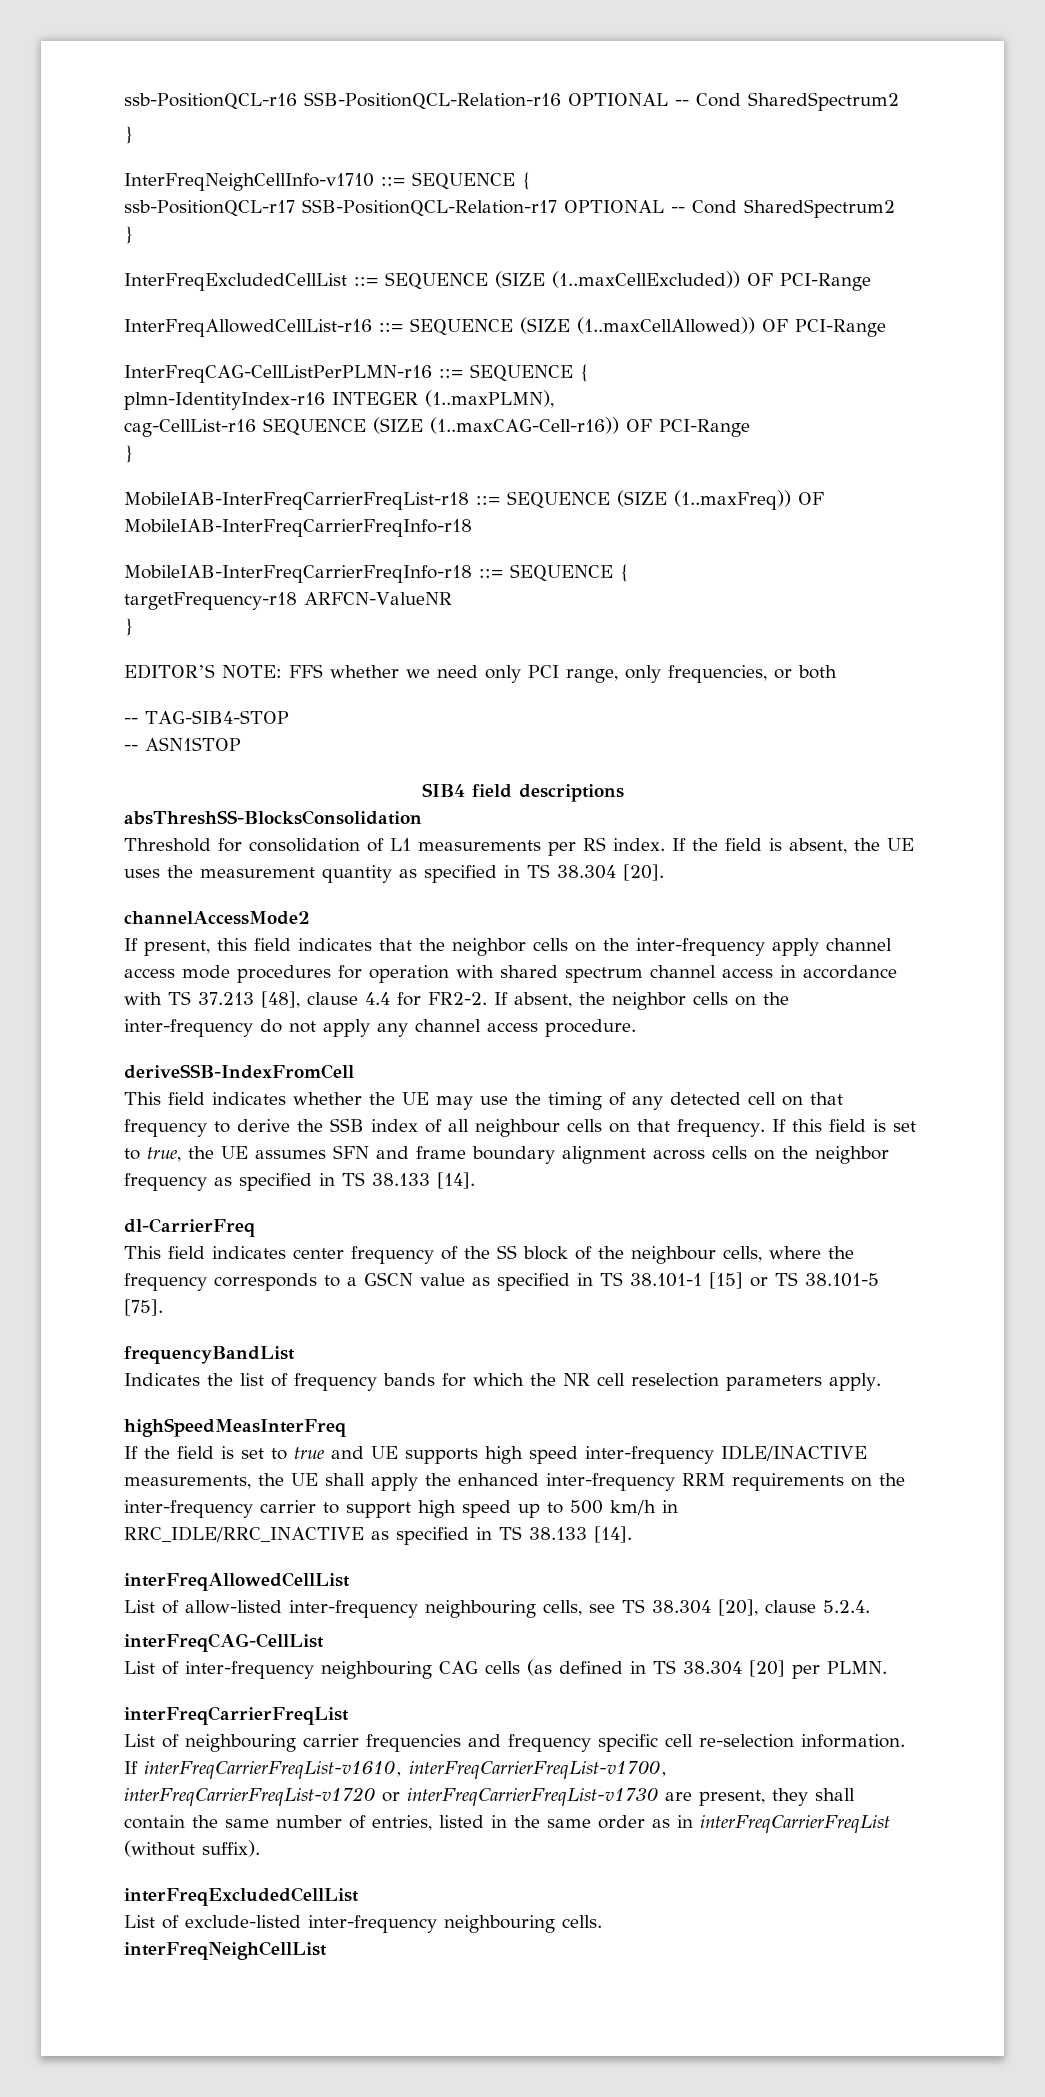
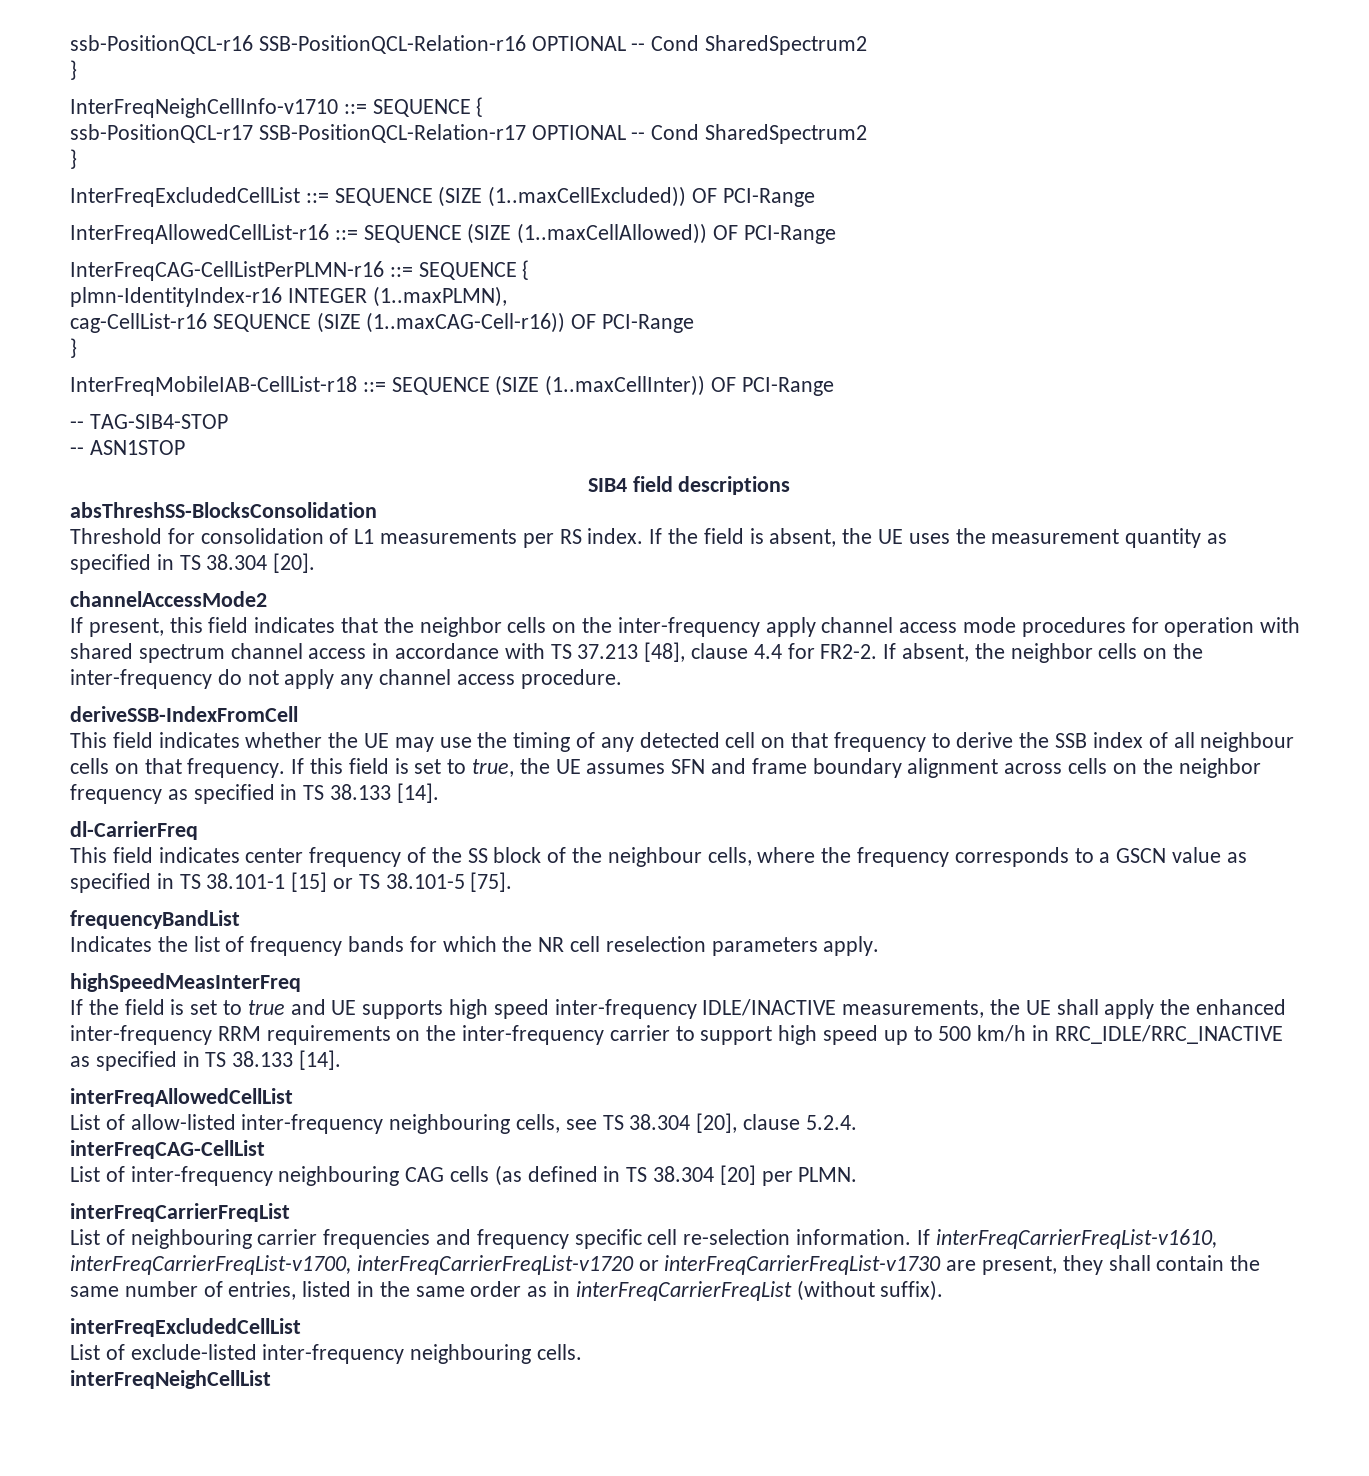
- MobileIAB-InterFreqCarrierFreqList-r18 ::= SEQUENCE (SIZE (1..maxFreq)) OF MobileIAB-InterFreqCarrierFreqInfo-r18
- MobileIAB-InterFreqCarrierFreqInfo-r18 ::= SEQUENCE {
- targetFrequency-r18 ARFCN-ValueNR
- }
- EDITOR’S NOTE: FFS whether we need only PCI range, only frequencies, or both
+ InterFreqMobileIAB-CellList-r18 ::= SEQUENCE (SIZE (1..maxCellInter)) OF PCI-Range

